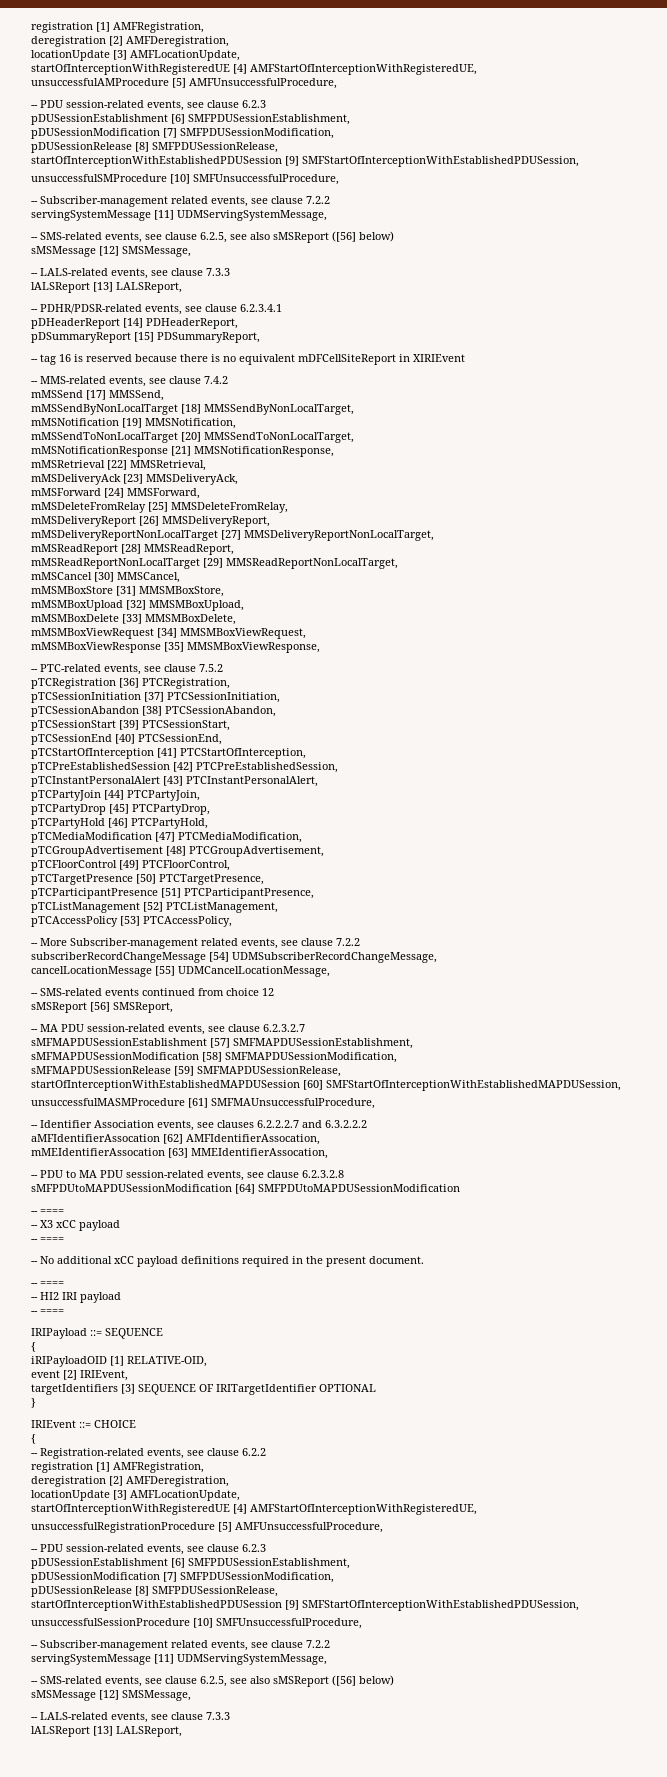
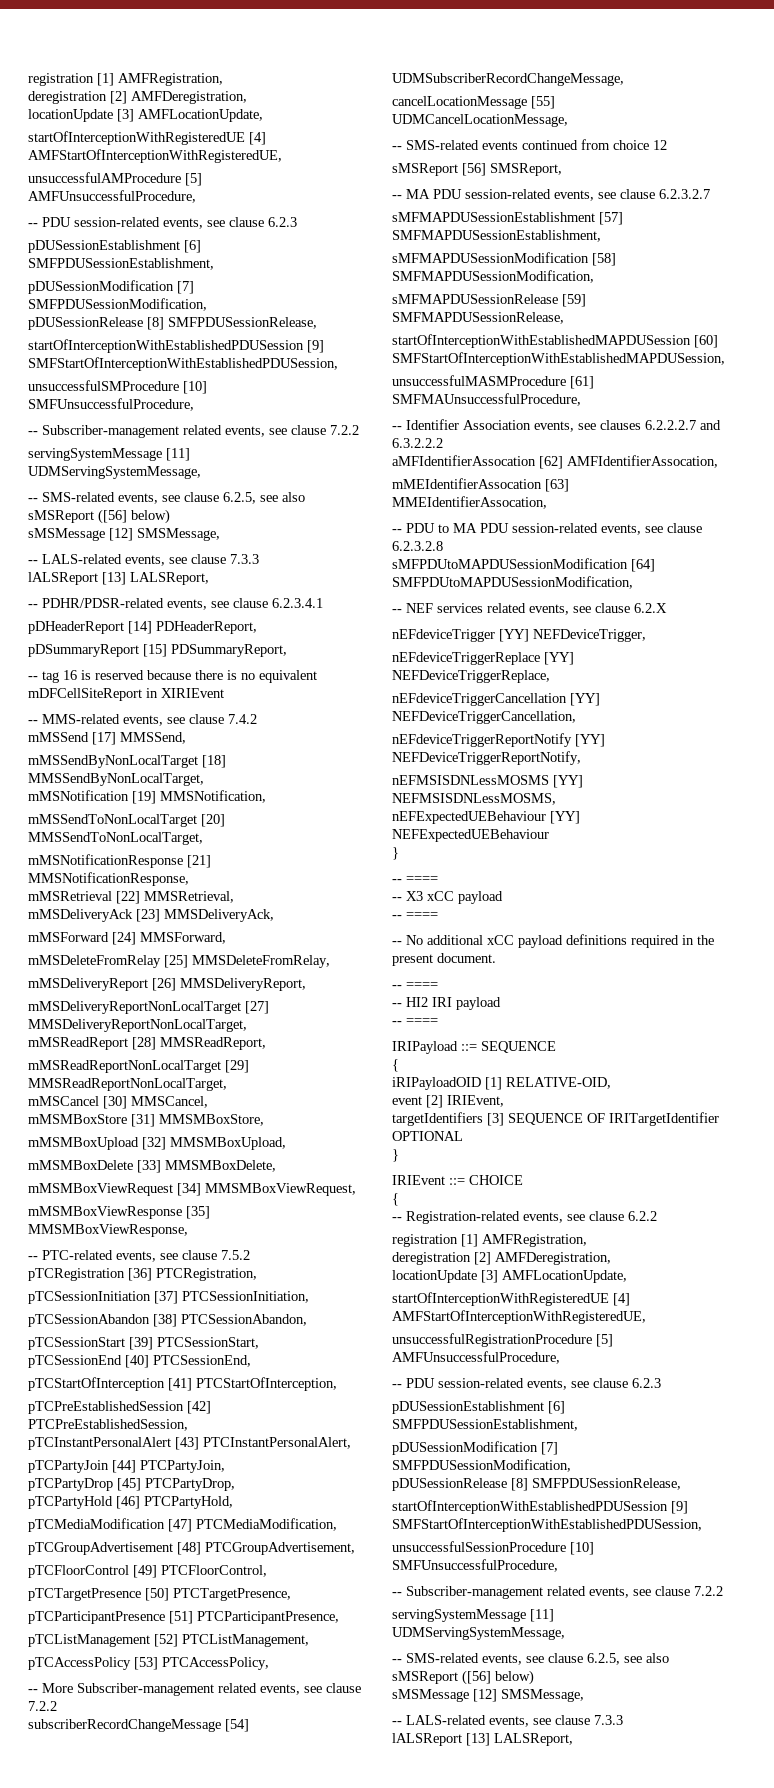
- sMFPDUtoMAPDUSessionModification [64] SMFPDUtoMAPDUSessionModification
+ sMFPDUtoMAPDUSessionModification [64] SMFPDUtoMAPDUSessionModification,
+ -- NEF services related events, see clause 6.2.X
+ nEFdeviceTrigger [YY] NEFDeviceTrigger,
+ nEFdeviceTriggerReplace [YY] NEFDeviceTriggerReplace,
+ nEFdeviceTriggerCancellation [YY] NEFDeviceTriggerCancellation,
+ nEFdeviceTriggerReportNotify [YY] NEFDeviceTriggerReportNotify,
+ nEFMSISDNLessMOSMS [YY] NEFMSISDNLessMOSMS,
+ nEFExpectedUEBehaviour [YY] NEFExpectedUEBehaviour
+ }

